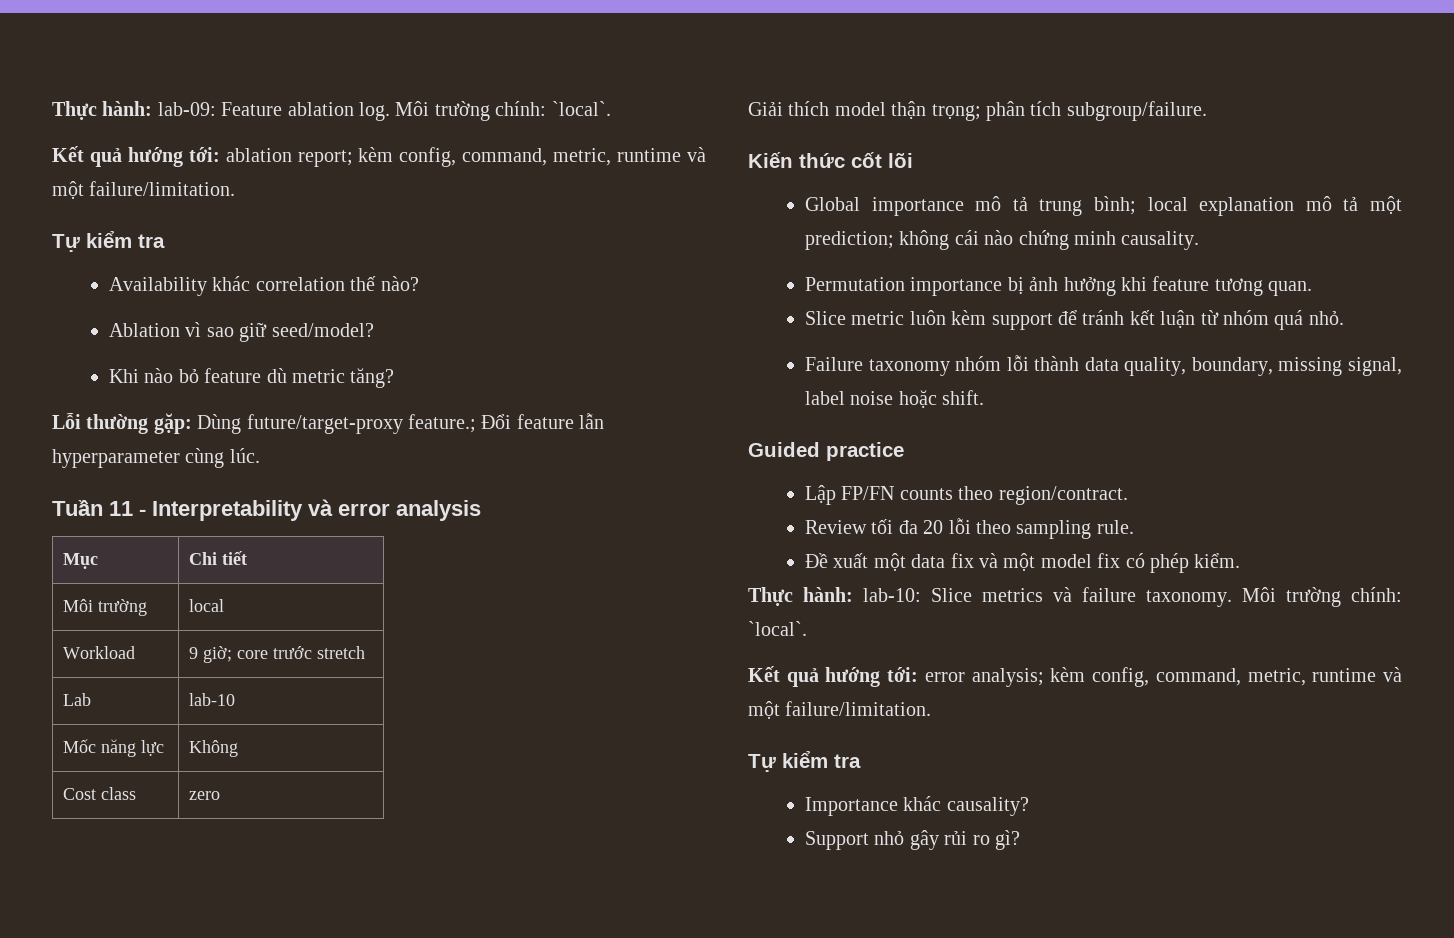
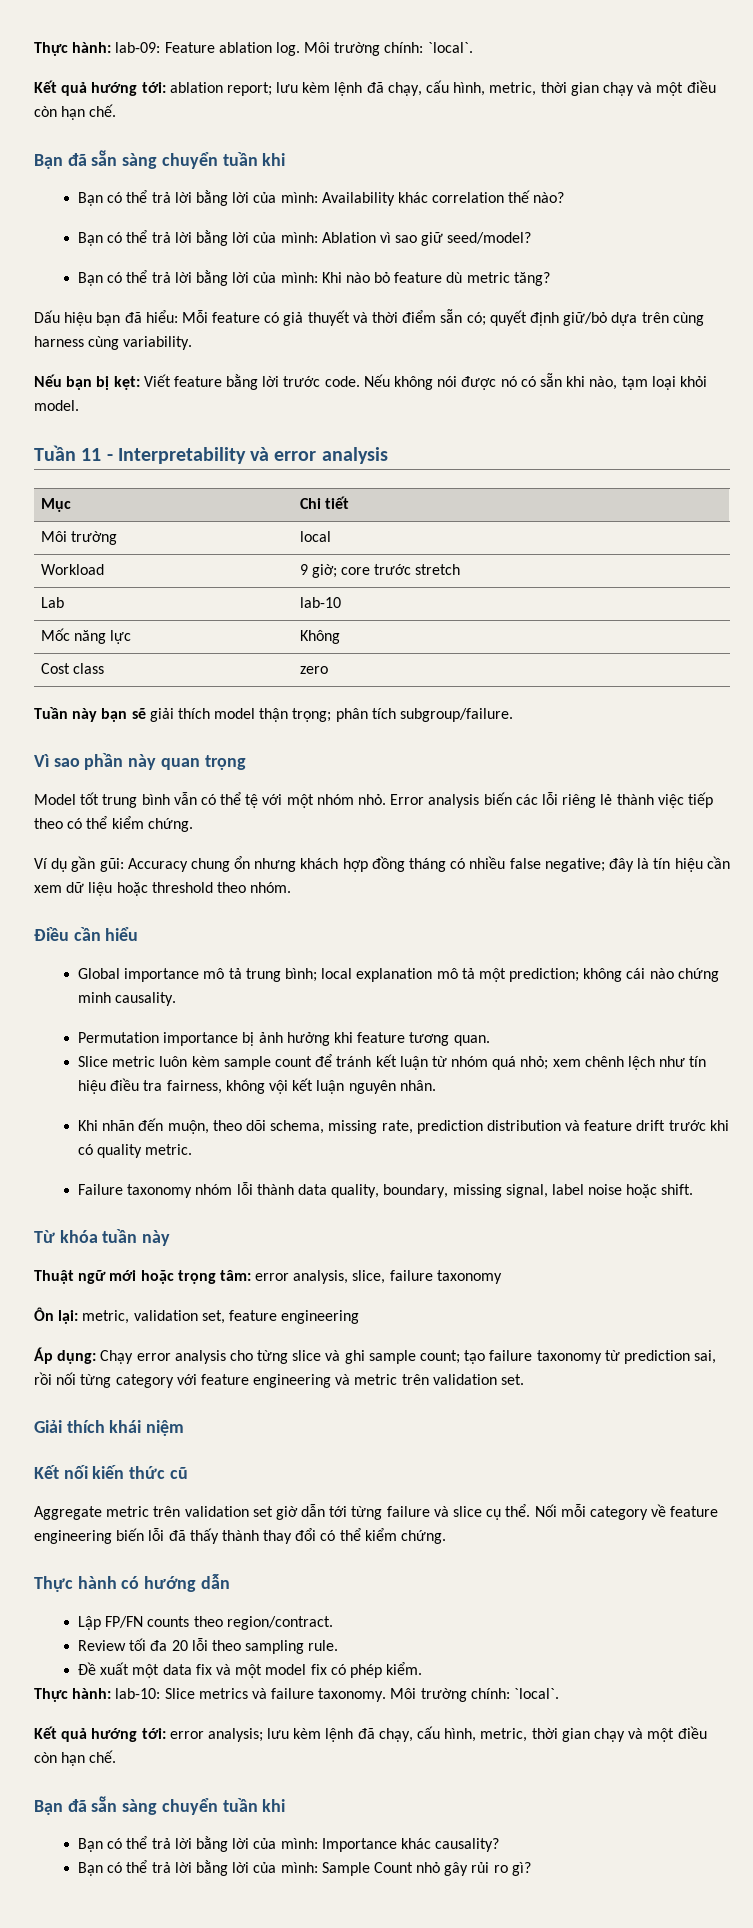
- Kết quả hướng tới: ablation report; kèm config, command, metric, runtime và một failure/limitation.
- Tự kiểm tra
- Availability khác correlation thế nào?
+ Kết quả hướng tới: ablation report; lưu kèm lệnh đã chạy, cấu hình, metric, thời gian chạy và một điều còn hạn chế.
+ Bạn đã sẵn sàng chuyển tuần khi
+ Bạn có thể trả lời bằng lời của mình: Availability khác correlation thế nào?
- Ablation vì sao giữ seed/model?
+ Bạn có thể trả lời bằng lời của mình: Ablation vì sao giữ seed/model?
- Khi nào bỏ feature dù metric tăng?
+ Bạn có thể trả lời bằng lời của mình: Khi nào bỏ feature dù metric tăng?
- Lỗi thường gặp: Dùng future/target-proxy feature.; Đổi feature lẫn hyperparameter cùng lúc.
+ Dấu hiệu bạn đã hiểu: Mỗi feature có giả thuyết và thời điểm sẵn có; quyết định giữ/bỏ dựa trên cùng harness cùng variability.
+ Nếu bạn bị kẹt: Viết feature bằng lời trước code. Nếu không nói được nó có sẵn khi nào, tạm loại khỏi model.
- Giải thích model thận trọng; phân tích subgroup/failure.
+ Tuần này bạn sẽ giải thích model thận trọng; phân tích subgroup/failure.
- Kiến thức cốt lõi
+ Vì sao phần này quan trọng
+ Model tốt trung bình vẫn có thể tệ với một nhóm nhỏ. Error analysis biến các lỗi riêng lẻ thành việc tiếp theo có thể kiểm chứng.
+ Ví dụ gần gũi: Accuracy chung ổn nhưng khách hợp đồng tháng có nhiều false negative; đây là tín hiệu cần xem dữ liệu hoặc threshold theo nhóm.
+ Điều cần hiểu
- Slice metric luôn kèm support để tránh kết luận từ nhóm quá nhỏ.
+ Slice metric luôn kèm sample count để tránh kết luận từ nhóm quá nhỏ; xem chênh lệch như tín hiệu điều tra fairness, không vội kết luận nguyên nhân.
+ Khi nhãn đến muộn, theo dõi schema, missing rate, prediction distribution và feature drift trước khi có quality metric.
- Guided practice
+ Từ khóa tuần này
+ Thuật ngữ mới hoặc trọng tâm: error analysis, slice, failure taxonomy
+ Ôn lại: metric, validation set, feature engineering
+ Áp dụng: Chạy error analysis cho từng slice và ghi sample count; tạo failure taxonomy từ prediction sai, rồi nối từng category với feature engineering và metric trên validation set.
+ Giải thích khái niệm
+ Kết nối kiến thức cũ
+ Aggregate metric trên validation set giờ dẫn tới từng failure và slice cụ thể. Nối mỗi category về feature engineering biến lỗi đã thấy thành thay đổi có thể kiểm chứng.
+ Thực hành có hướng dẫn
- Kết quả hướng tới: error analysis; kèm config, command, metric, runtime và một failure/limitation.
- Tự kiểm tra
- Importance khác causality?
- Support nhỏ gây rủi ro gì?
+ Kết quả hướng tới: error analysis; lưu kèm lệnh đã chạy, cấu hình, metric, thời gian chạy và một điều còn hạn chế.
+ Bạn đã sẵn sàng chuyển tuần khi
+ Bạn có thể trả lời bằng lời của mình: Importance khác causality?
+ Bạn có thể trả lời bằng lời của mình: Sample Count nhỏ gây rủi ro gì?

